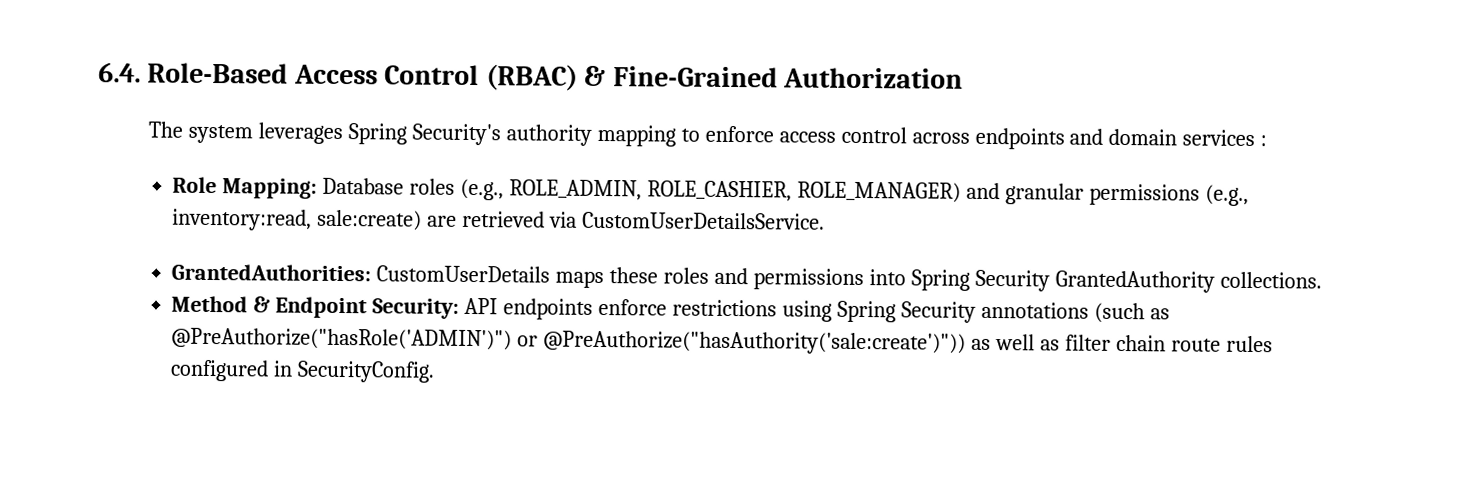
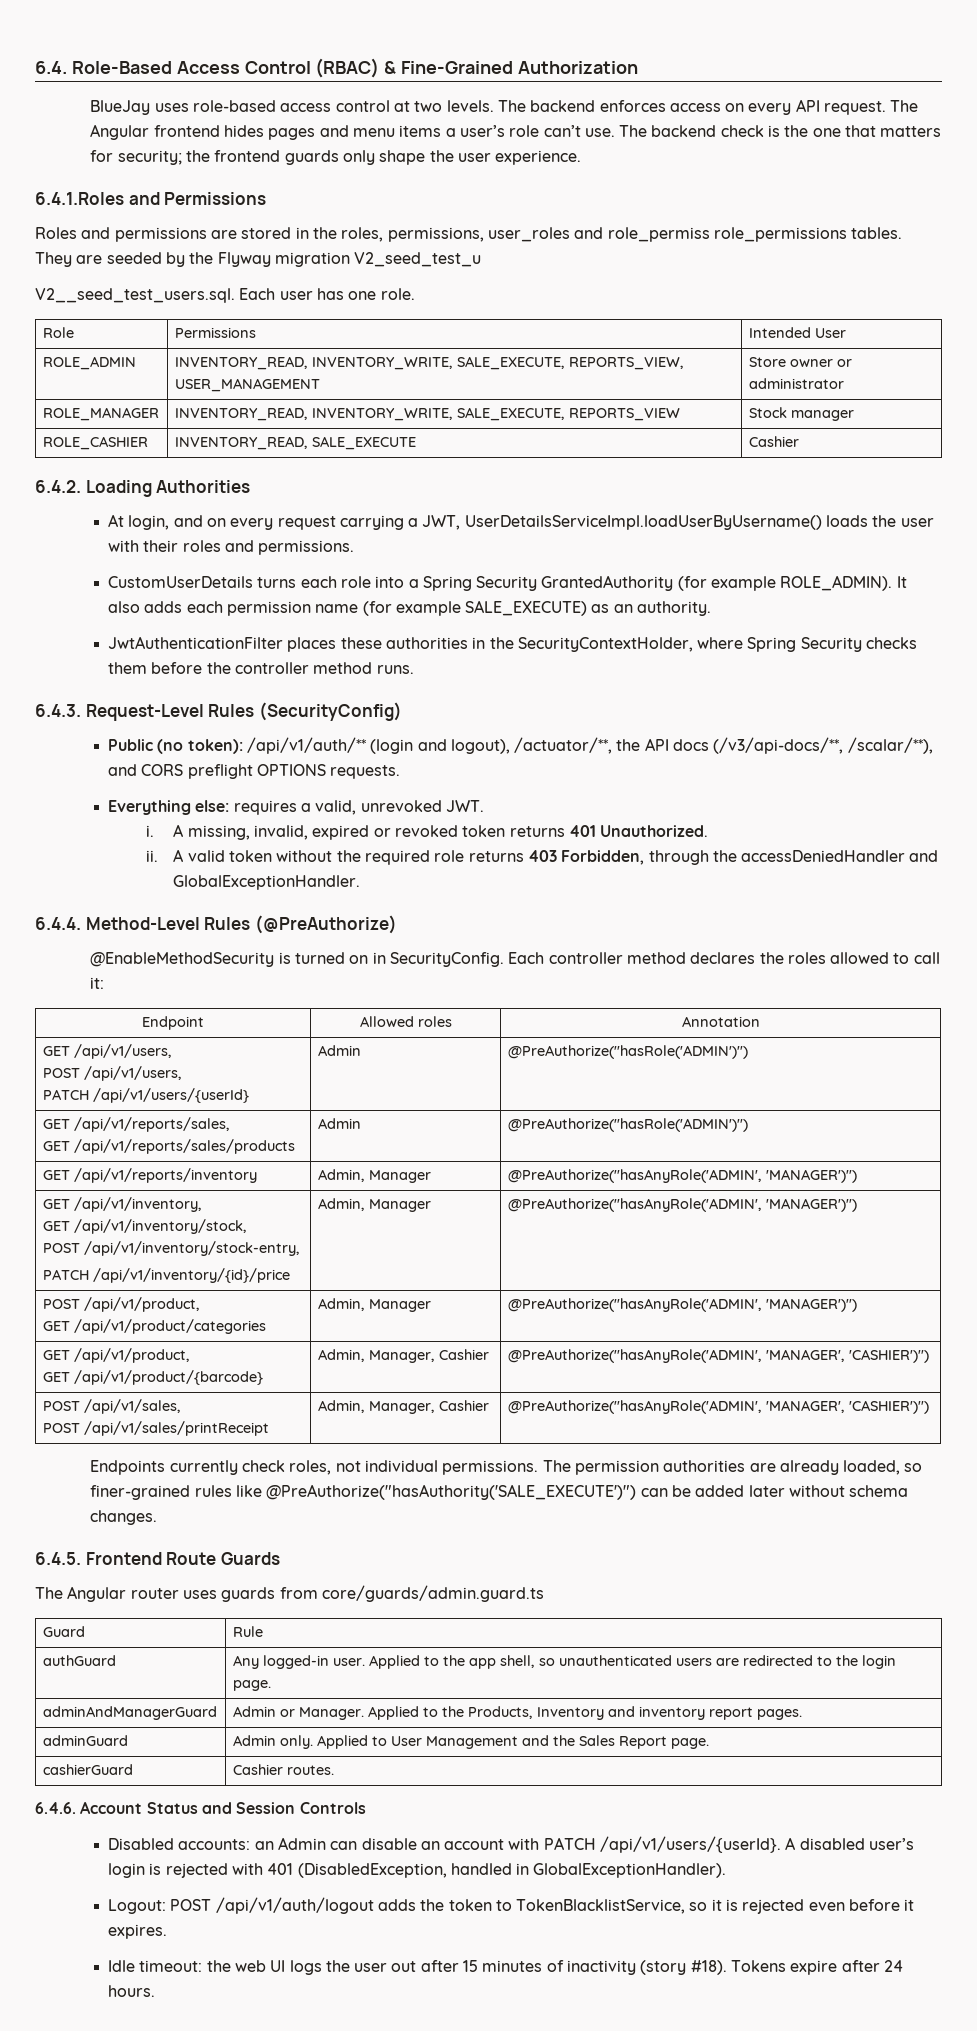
- The system leverages Spring Security's authority mapping to enforce access control across endpoints and domain services :
- Role Mapping: Database roles (e.g., ROLE_ADMIN, ROLE_CASHIER, ROLE_MANAGER) and granular permissions (e.g., inventory:read, sale:create) are retrieved via CustomUserDetailsService.
- GrantedAuthorities: CustomUserDetails maps these roles and permissions into Spring Security GrantedAuthority collections.
- Method & Endpoint Security: API endpoints enforce restrictions using Spring Security annotations (such as @PreAuthorize("hasRole('ADMIN')") or @PreAuthorize("hasAuthority('sale:create')")) as well as filter chain route rules configured in SecurityConfig.
+ BlueJay uses role-based access control at two levels. The backend enforces access on every API request. The Angular frontend hides pages and menu items a user’s role can’t use. The backend check is the one that matters for security; the frontend guards only shape the user experience.
+ 6.4.1.Roles and Permissions
+ Roles and permissions are stored in the roles, permissions, user_roles and role_permiss role_permissions tables. They are seeded by the Flyway migration V2_seed_test_u
+ V2__seed_test_users.sql. Each user has one role.
+ Role | Permissions | Intended User
+ ROLE_ADMIN | INVENTORY_READ, INVENTORY_WRITE, SALE_EXECUTE, REPORTS_VIEW, USER_MANAGEMENT | Store owner or administrator
+ ROLE_MANAGER | INVENTORY_READ, INVENTORY_WRITE, SALE_EXECUTE, REPORTS_VIEW | Stock manager
+ ROLE_CASHIER | INVENTORY_READ, SALE_EXECUTE | Cashier
+ 6.4.2. Loading Authorities
+ At login, and on every request carrying a JWT, UserDetailsServiceImpl.loadUserByUsername() loads the user with their roles and permissions.
+ CustomUserDetails turns each role into a Spring Security GrantedAuthority (for example ROLE_ADMIN). It also adds each permission name (for example SALE_EXECUTE) as an authority.
+ JwtAuthenticationFilter places these authorities in the SecurityContextHolder, where Spring Security checks them before the controller method runs.
+ 6.4.3. Request-Level Rules (SecurityConfig)
+ Public (no token): /api/v1/auth/** (login and logout), /actuator/**, the API docs (/v3/api-docs/**, /scalar/**), and CORS preflight OPTIONS requests.
+ Everything else: requires a valid, unrevoked JWT.
+ i. A missing, invalid, expired or revoked token returns 401 Unauthorized.
+ ii. A valid token without the required role returns 403 Forbidden, through the accessDeniedHandler and GlobalExceptionHandler.
+ 6.4.4. Method-Level Rules (@PreAuthorize)
+ @EnableMethodSecurity is turned on in SecurityConfig. Each controller method declares the roles allowed to call it:
+ Endpoint | Allowed roles | Annotation
+ GET /api/v1/users,
+ POST /api/v1/users,
+ PATCH /api/v1/users/{userId} | Admin | @PreAuthorize("hasRole('ADMIN')")
+ GET /api/v1/reports/sales,
+ GET /api/v1/reports/sales/products | Admin | @PreAuthorize("hasRole('ADMIN')")
+ GET /api/v1/reports/inventory | Admin, Manager | @PreAuthorize("hasAnyRole('ADMIN', 'MANAGER')")
+ GET /api/v1/inventory,
+ GET /api/v1/inventory/stock,
+ POST /api/v1/inventory/stock-entry,
+ PATCH /api/v1/inventory/{id}/price | Admin, Manager | @PreAuthorize("hasAnyRole('ADMIN', 'MANAGER')")
+ POST /api/v1/product,
+ GET /api/v1/product/categories | Admin, Manager | @PreAuthorize("hasAnyRole('ADMIN', 'MANAGER')")
+ GET /api/v1/product,
+ GET /api/v1/product/{barcode} | Admin, Manager, Cashier | @PreAuthorize("hasAnyRole('ADMIN', 'MANAGER', 'CASHIER')")
+ POST /api/v1/sales,
+ POST /api/v1/sales/printReceipt | Admin, Manager, Cashier | @PreAuthorize("hasAnyRole('ADMIN', 'MANAGER', 'CASHIER')")
+ Endpoints currently check roles, not individual permissions. The permission authorities are already loaded, so finer-grained rules like @PreAuthorize("hasAuthority('SALE_EXECUTE')") can be added later without schema changes.
+ 6.4.5. Frontend Route Guards
+ The Angular router uses guards from core/guards/admin.guard.ts
+ Guard | Rule
+ authGuard | Any logged-in user. Applied to the app shell, so unauthenticated users are redirected to the login page.
+ adminAndManagerGuard | Admin or Manager. Applied to the Products, Inventory and inventory report pages.
+ adminGuard | Admin only. Applied to User Management and the Sales Report page.
+ cashierGuard | Cashier routes.
+ 6.4.6. Account Status and Session Controls
+ Disabled accounts: an Admin can disable an account with PATCH /api/v1/users/{userId}. A disabled user’s login is rejected with 401 (DisabledException, handled in GlobalExceptionHandler).
+ Logout: POST /api/v1/auth/logout adds the token to TokenBlacklistService, so it is rejected even before it expires.
+ Idle timeout: the web UI logs the user out after 15 minutes of inactivity (story #18). Tokens expire after 24 hours.

